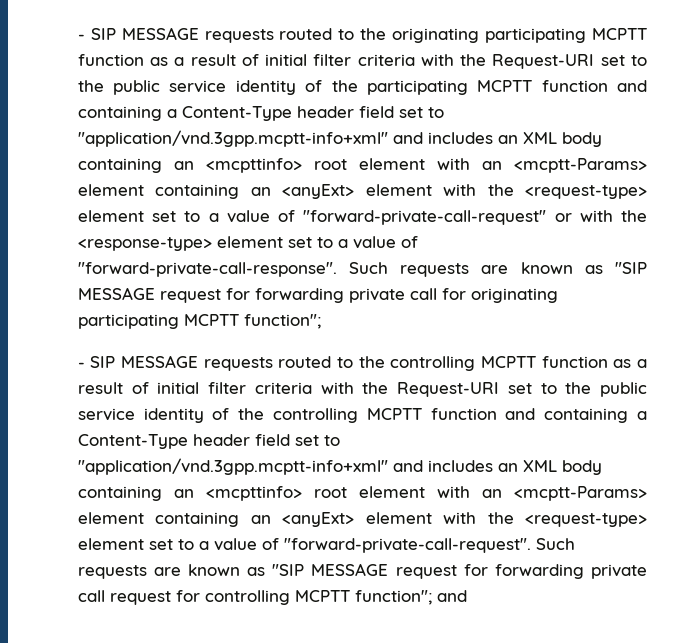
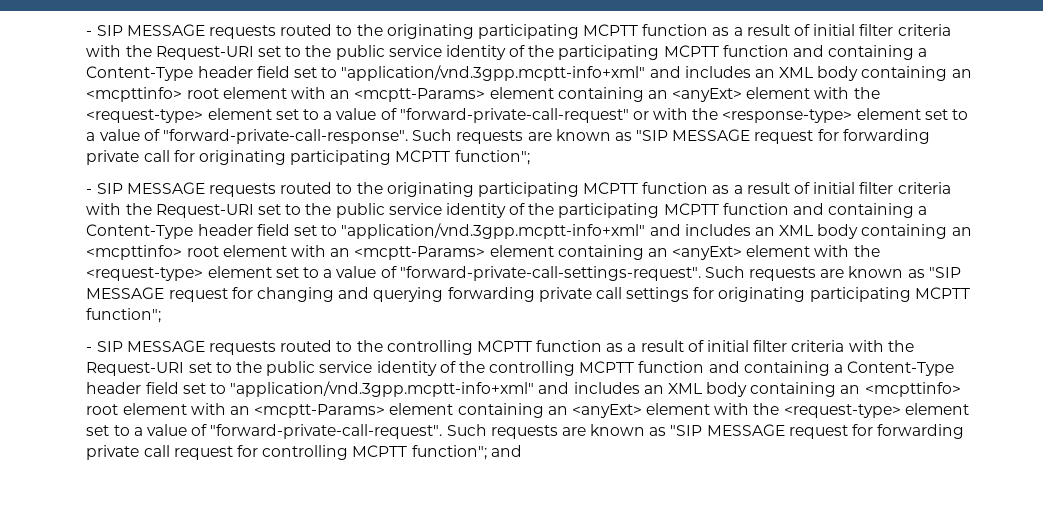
+ - SIP MESSAGE requests routed to the originating participating MCPTT function as a result of initial filter criteria with the Request-URI set to the public service identity of the participating MCPTT function and containing a Content-Type header field set to "application/vnd.3gpp.mcptt-info+xml" and includes an XML body containing an <mcpttinfo> root element with an <mcptt-Params> element containing an <anyExt> element with the <request-type> element set to a value of "forward-private-call-settings-request". Such requests are known as "SIP MESSAGE request for changing and querying forwarding private call settings for originating participating MCPTT function";

